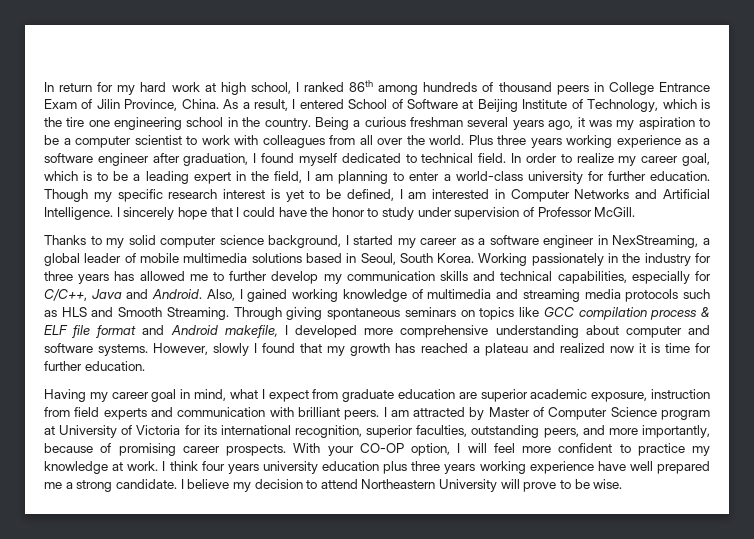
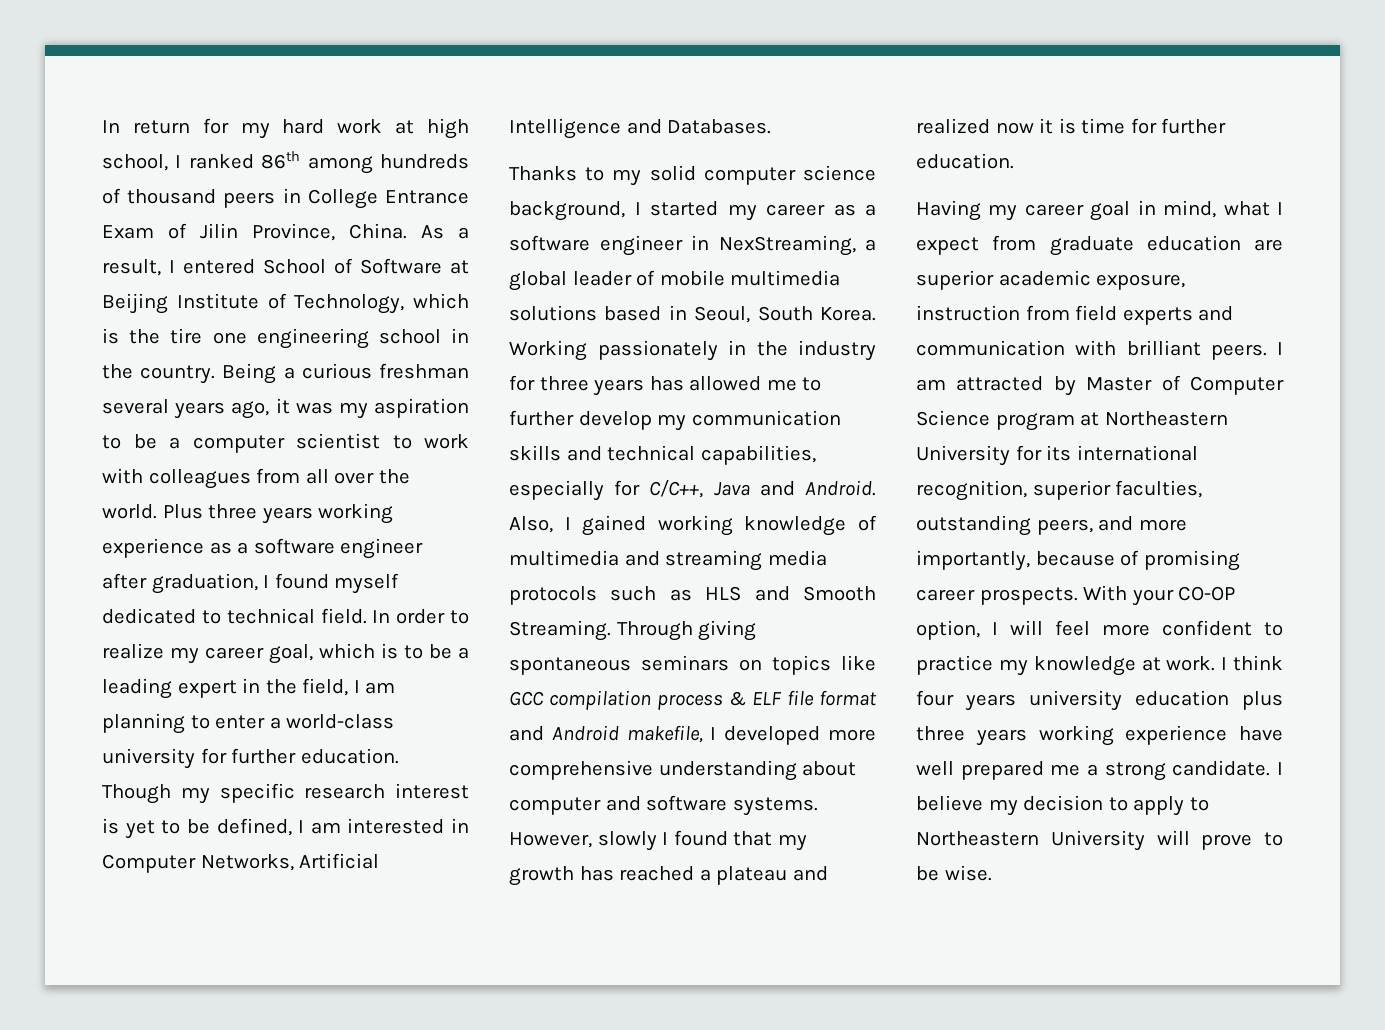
- Though my specific research interest is yet to be defined, I am interested in Computer Networks and Artificial Intelligence. I sincerely hope that I could have the honor to study under supervision of Professor McGill.
+ Though my specific research interest is yet to be defined, I am interested in Computer Networks, Artificial Intelligence and Databases.
- I am attracted by Master of Computer Science program at University of Victoria for its international recognition, superior faculties, outstanding peers, and more importantly, because of promising career prospects.
+ I am attracted by Master of Computer Science program at Northeastern University for its international recognition, superior faculties, outstanding peers, and more importantly, because of promising career prospects.
- I believe my decision to attend Northeastern University will prove to be wise.
+ I believe my decision to apply to Northeastern University will prove to be wise.

